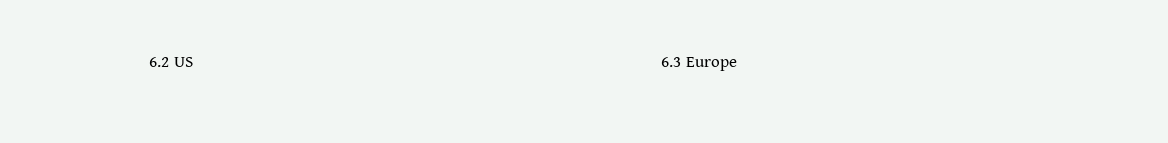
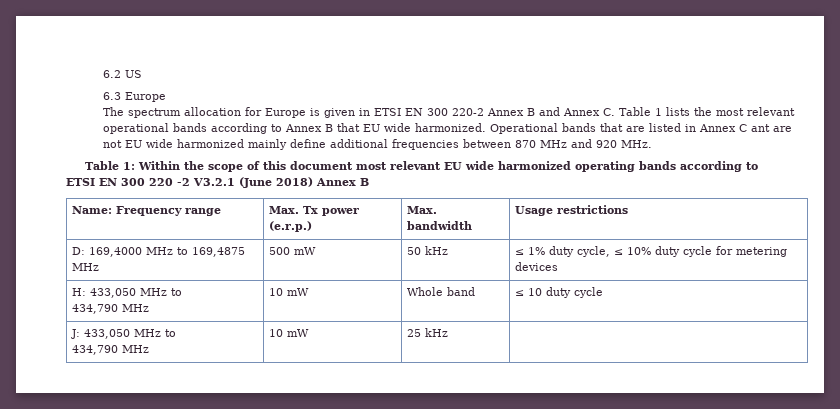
+ The spectrum allocation for Europe is given in ETSI EN 300 220-2 Annex B and Annex C. Table 1 lists the most relevant operational bands according to Annex B that EU wide harmonized. Operational bands that are listed in Annex C ant are not EU wide harmonized mainly define additional frequencies between 870 MHz and 920 MHz.
+ Table 1: Within the scope of this document most relevant EU wide harmonized operating bands according to
+ ETSI EN 300 220 -2 V3.2.1 (June 2018) Annex B
+ Name: Frequency range | Max. Tx power (e.r.p.) | Max. bandwidth | Usage restrictions
+ D: 169,4000 MHz to 169,4875 MHz | 500 mW | 50 kHz | ≤ 1% duty cycle, ≤ 10% duty cycle for metering devices
+ H: 433,050 MHz to
+ 434,790 MHz | 10 mW | Whole band | ≤ 10 duty cycle
+ J: 433,050 MHz to
+ 434,790 MHz | 10 mW | 25 kHz |

